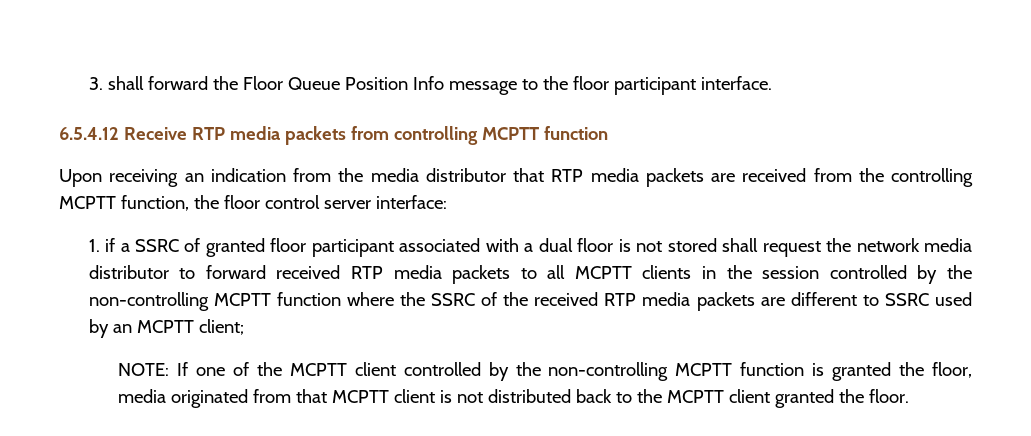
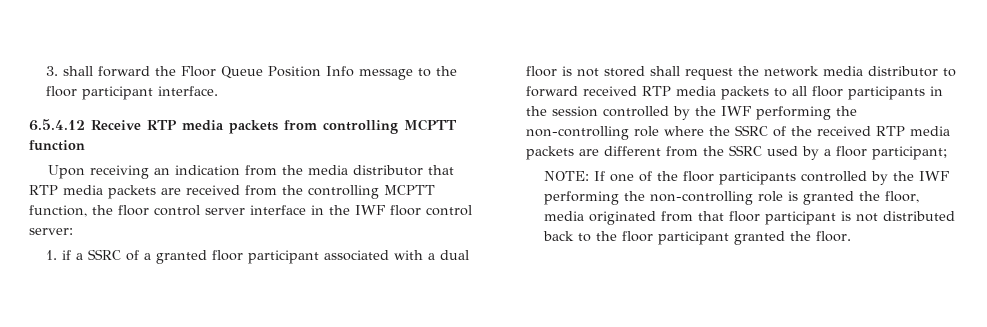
- Upon receiving an indication from the media distributor that RTP media packets are received from the controlling MCPTT function, the floor control server interface:
+ Upon receiving an indication from the media distributor that RTP media packets are received from the controlling MCPTT function, the floor control server interface in the IWF floor control server:
- 1. if a SSRC of granted floor participant associated with a dual floor is not stored shall request the network media distributor to forward received RTP media packets to all MCPTT clients in the session controlled by the non-controlling MCPTT function where the SSRC of the received RTP media packets are different to SSRC used by an MCPTT client;
+ 1. if a SSRC of a granted floor participant associated with a dual floor is not stored shall request the network media distributor to forward received RTP media packets to all floor participants in the session controlled by the IWF performing the non-controlling role where the SSRC of the received RTP media packets are different from the SSRC used by a floor participant;
- NOTE: If one of the MCPTT client controlled by the non-controlling MCPTT function is granted the floor, media originated from that MCPTT client is not distributed back to the MCPTT client granted the floor.
+ NOTE: If one of the floor participants controlled by the IWF performing the non-controlling role is granted the floor, media originated from that floor participant is not distributed back to the floor participant granted the floor.

